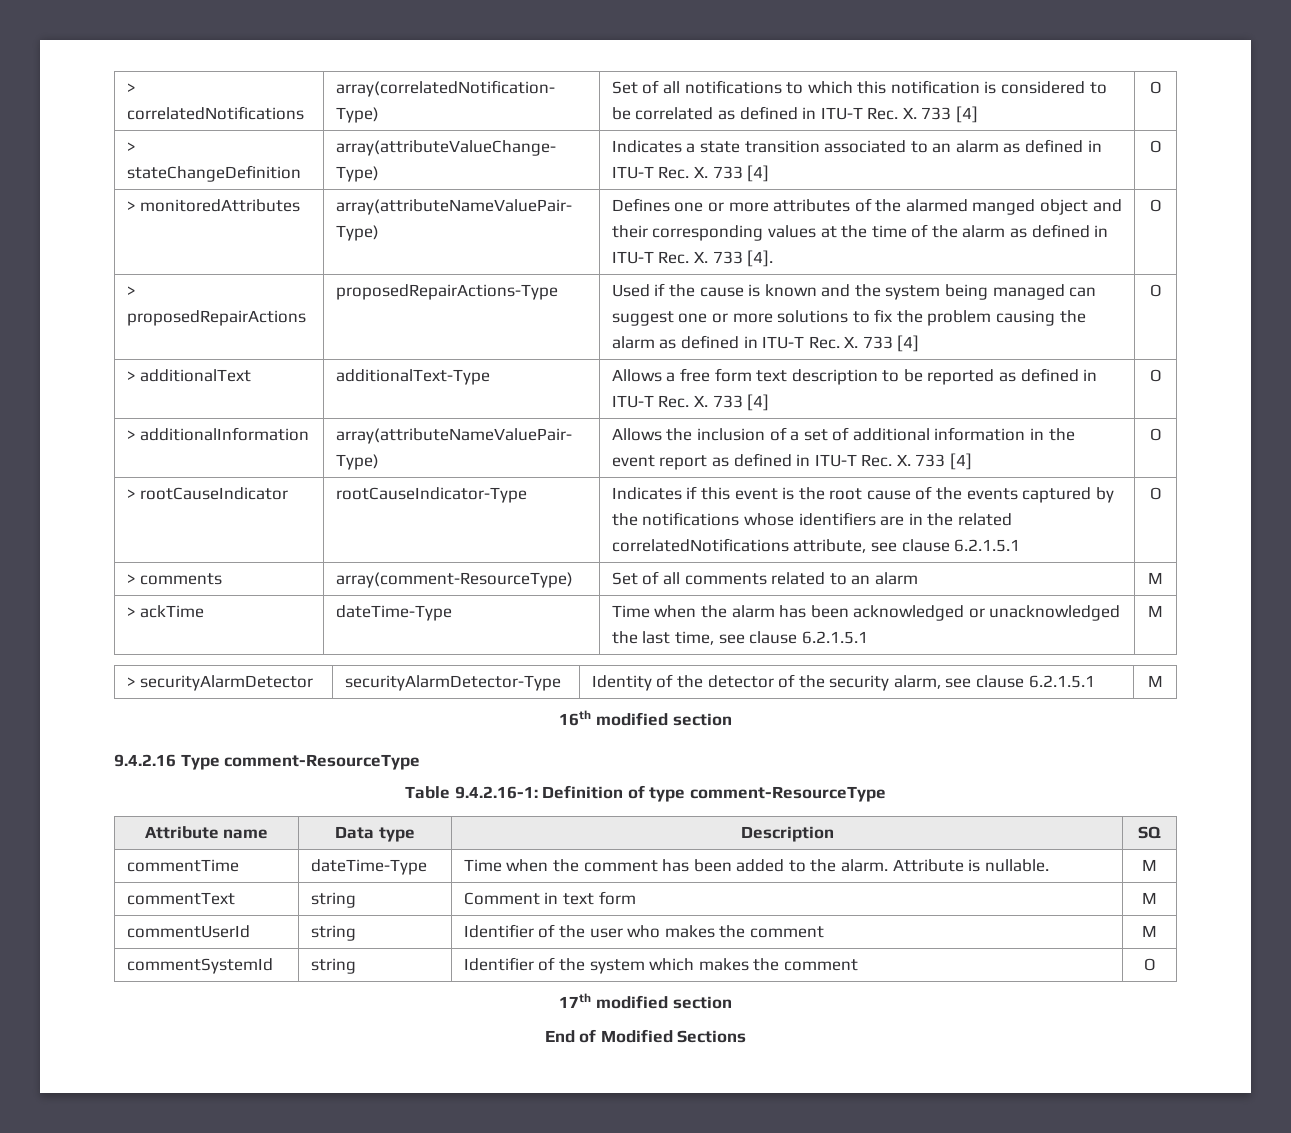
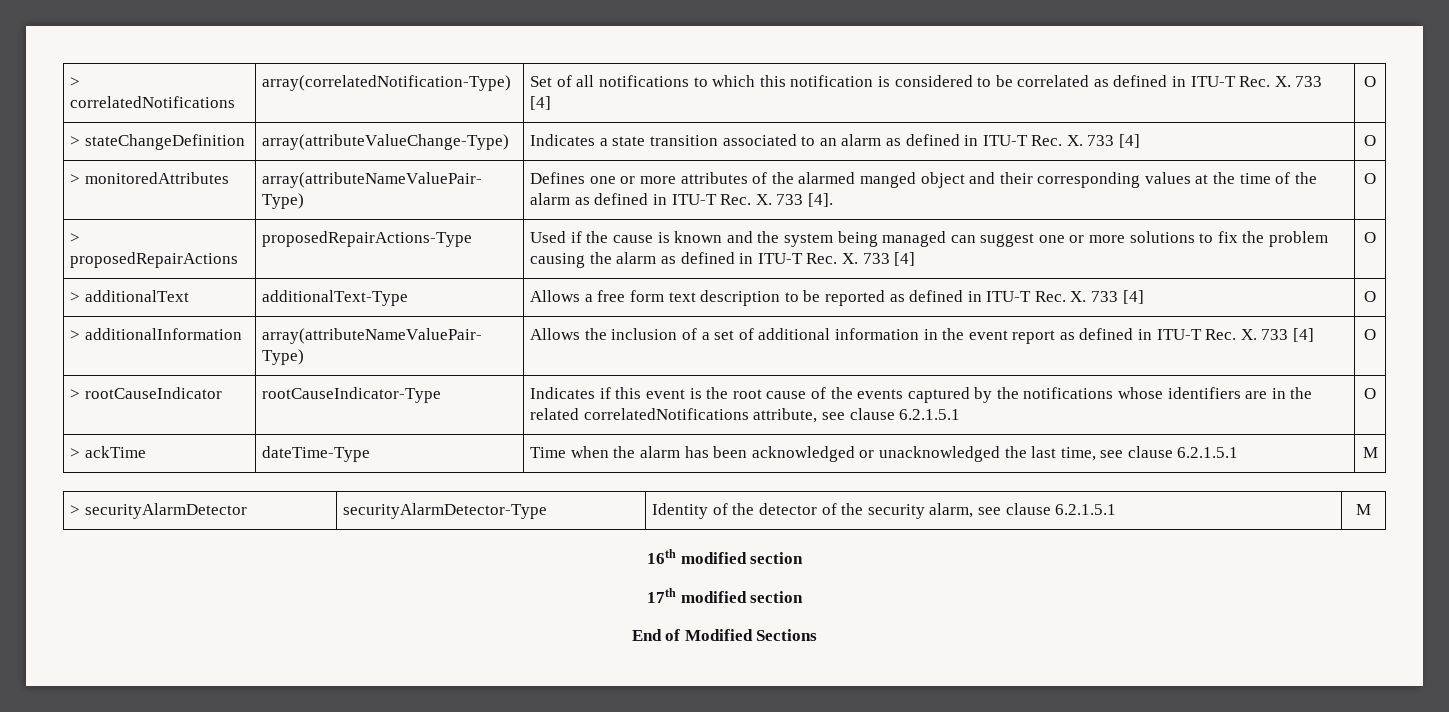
- > comments | array(comment-ResourceType) | Set of all comments related to an alarm | M
- 9.4.2.16 Type comment-ResourceType
- Table 9.4.2.16-1: Definition of type comment-ResourceType
- Attribute name | Data type | Description | SQ
- commentTime | dateTime-Type | Time when the comment has been added to the alarm. Attribute is nullable. | M
- commentText | string | Comment in text form | M
- commentUserId | string | Identifier of the user who makes the comment | M
- commentSystemId | string | Identifier of the system which makes the comment | O

